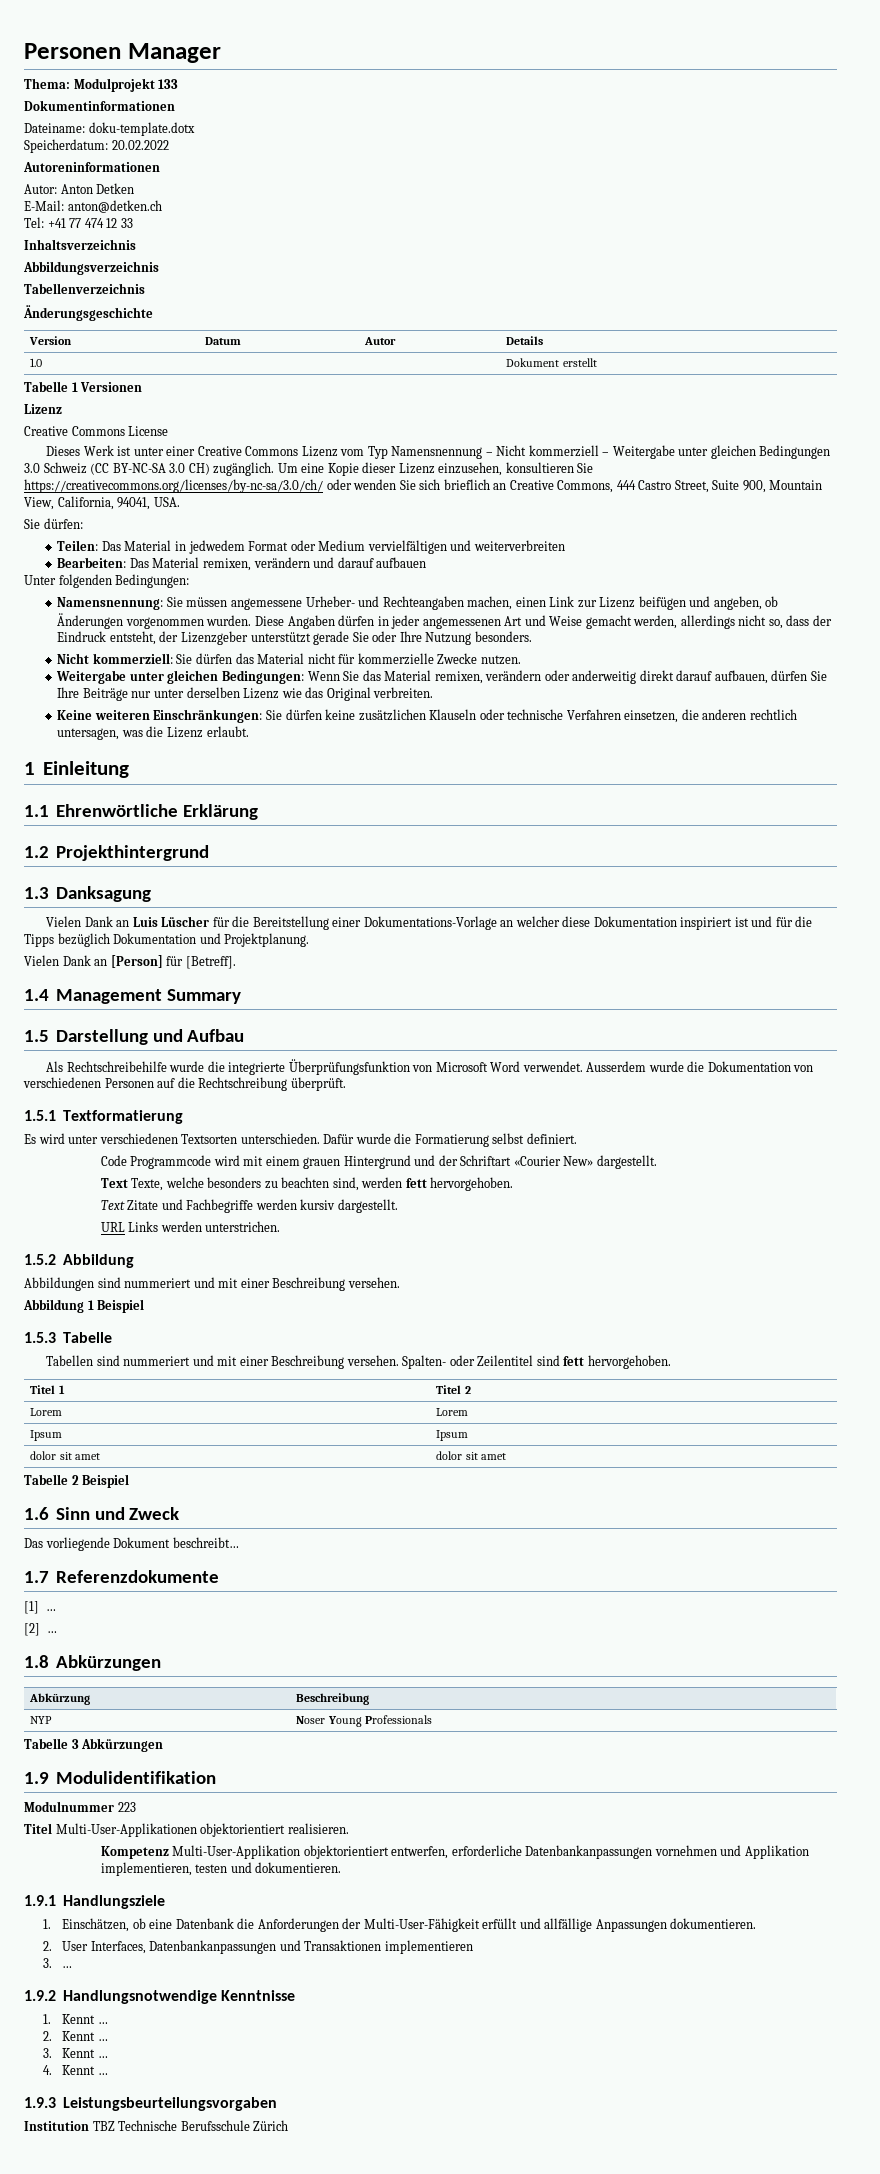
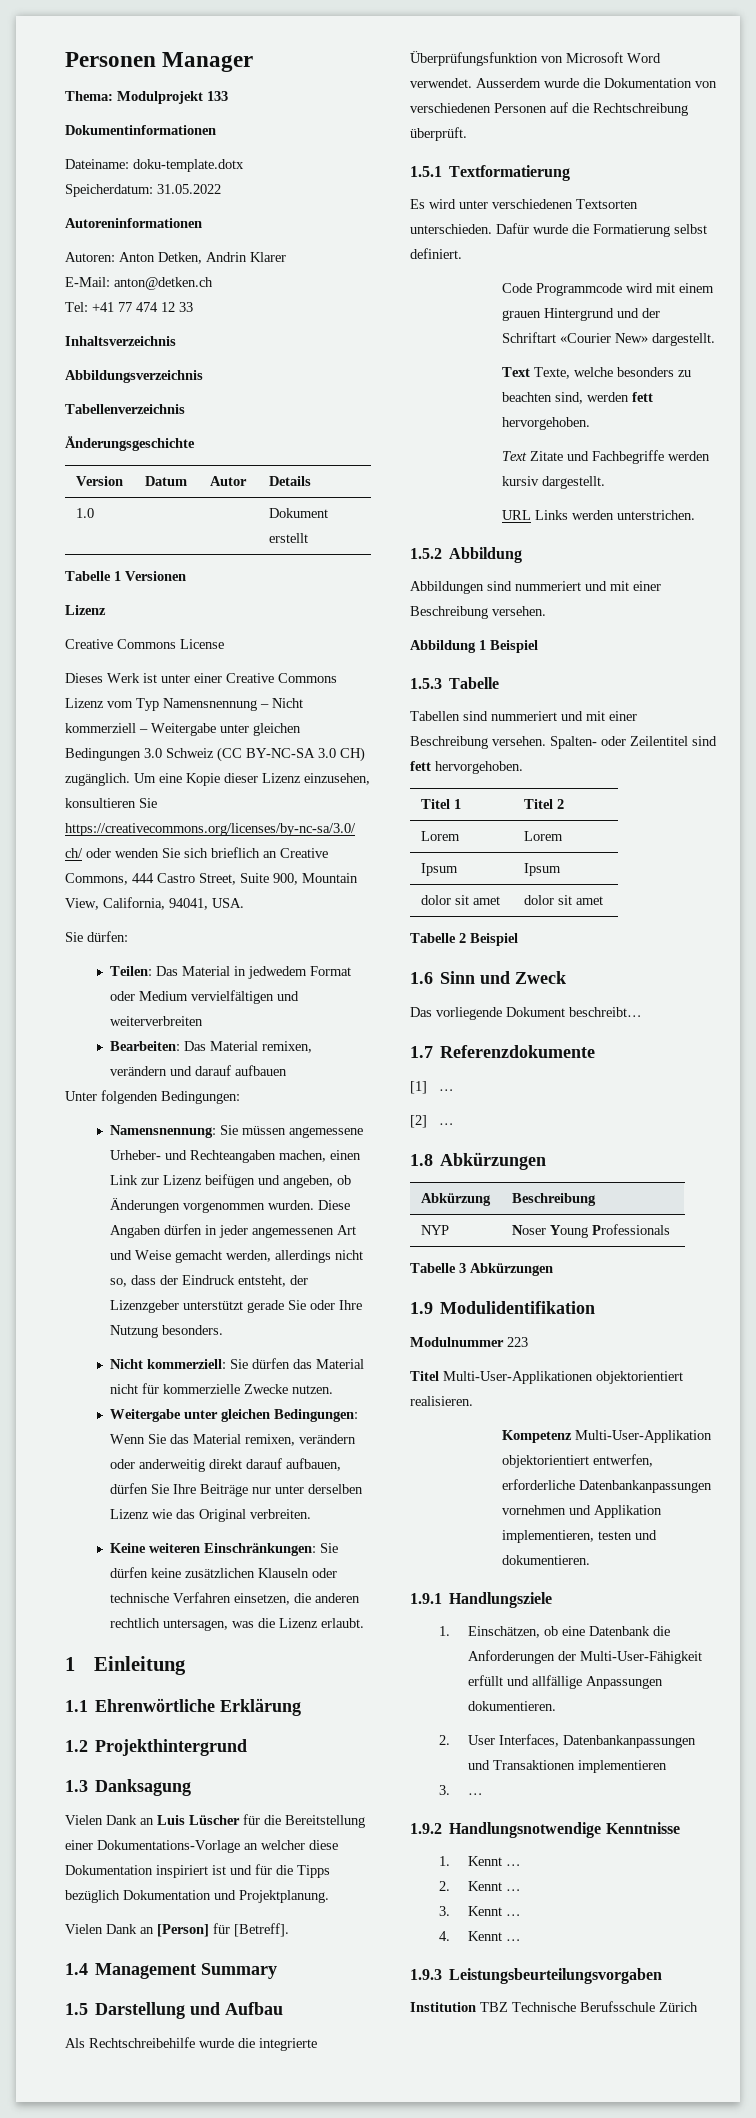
- Speicherdatum: 20.02.2022
+ Speicherdatum: 31.05.2022
- Autor: Anton Detken
+ Autoren: Anton Detken, Andrin Klarer

